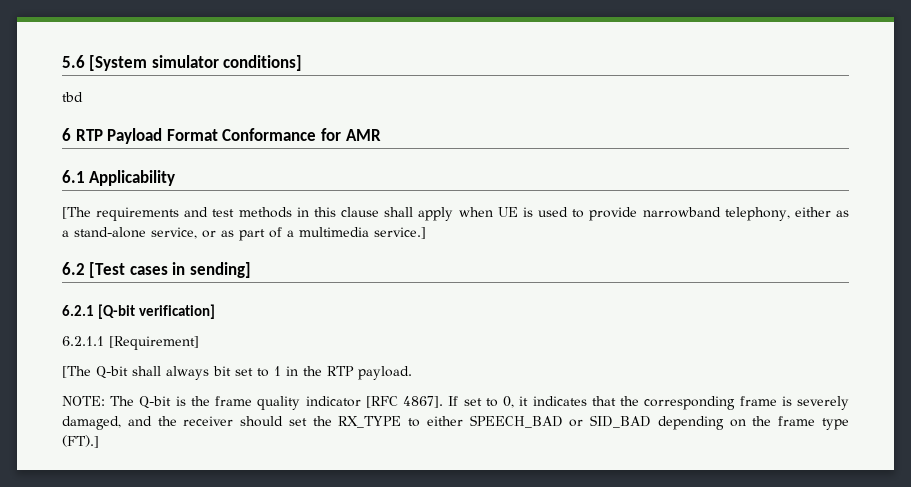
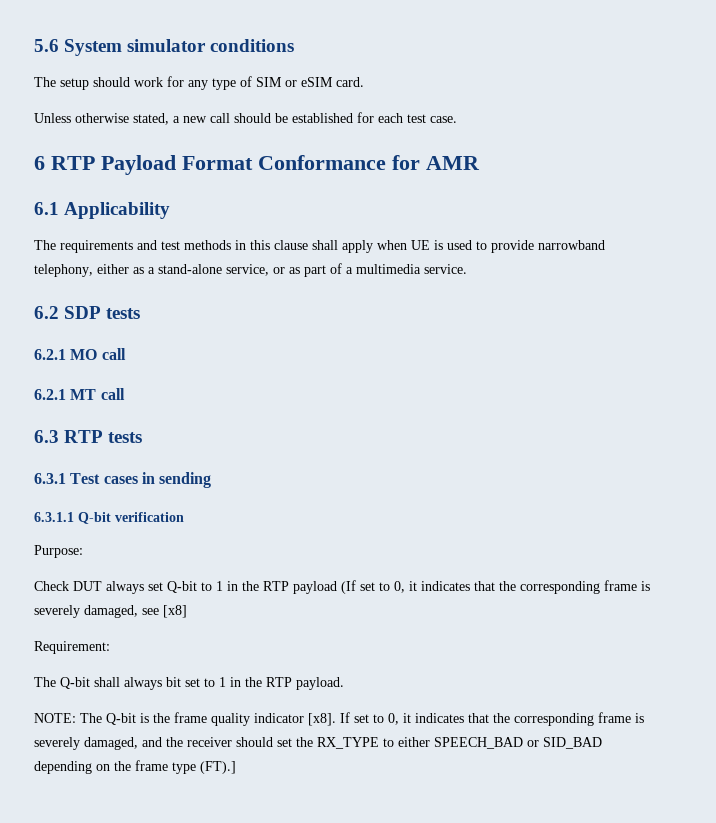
- 5.6 [System simulator conditions]
- tbd
+ 5.6 System simulator conditions
+ The setup should work for any type of SIM or eSIM card.
+ Unless otherwise stated, a new call should be established for each test case.
- [The requirements and test methods in this clause shall apply when UE is used to provide narrowband telephony, either as a stand-alone service, or as part of a multimedia service.]
+ The requirements and test methods in this clause shall apply when UE is used to provide narrowband telephony, either as a stand-alone service, or as part of a multimedia service.
- 6.2 [Test cases in sending]
- 6.2.1 [Q-bit verification]
- 6.2.1.1 [Requirement]
- [The Q-bit shall always bit set to 1 in the RTP payload.
+ 6.2 SDP tests
+ 6.2.1 MO call
+ 6.2.1 MT call
+ 6.3 RTP tests
+ 6.3.1 Test cases in sending
+ 6.3.1.1 Q-bit verification
+ Purpose:
+ Check DUT always set Q-bit to 1 in the RTP payload (If set to 0, it indicates that the corresponding frame is severely damaged, see [x8]
+ Requirement:
+ The Q-bit shall always bit set to 1 in the RTP payload.
- NOTE: The Q-bit is the frame quality indicator [RFC 4867].
+ NOTE: The Q-bit is the frame quality indicator [x8].

